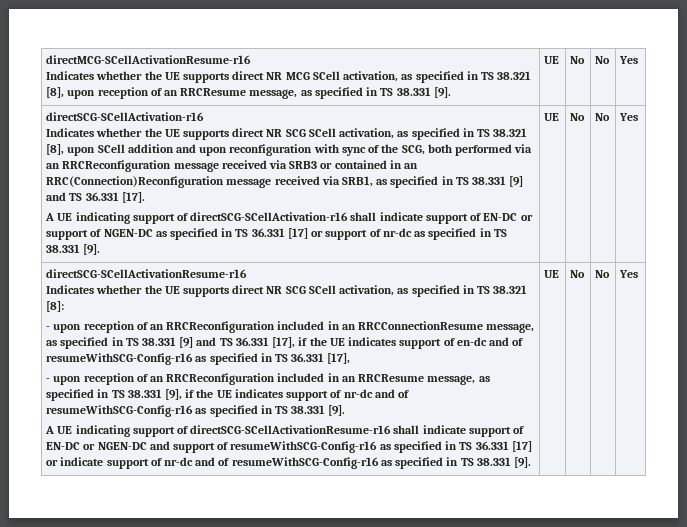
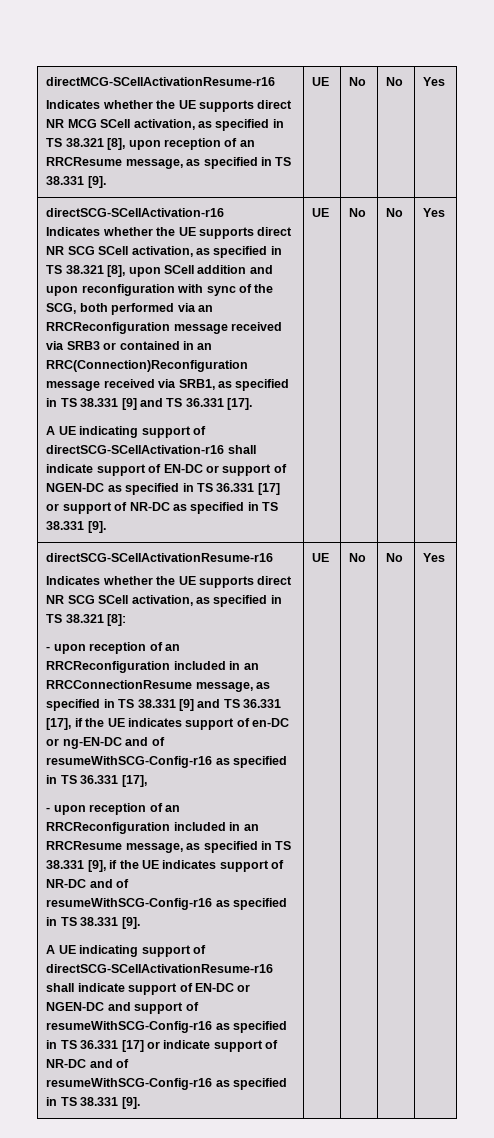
- A UE indicating support of directSCG-SCellActivation-r16 shall indicate support of EN-DC or support of NGEN-DC as specified in TS 36.331 [17] or support of nr-dc as specified in TS 38.331 [9].
+ A UE indicating support of directSCG-SCellActivation-r16 shall indicate support of EN-DC or support of NGEN-DC as specified in TS 36.331 [17] or support of NR-DC as specified in TS 38.331 [9].
- - upon reception of an RRCReconfiguration included in an RRCConnectionResume message, as specified in TS 38.331 [9] and TS 36.331 [17], if the UE indicates support of en-dc and of resumeWithSCG-Config-r16 as specified in TS 36.331 [17],
+ - upon reception of an RRCReconfiguration included in an RRCConnectionResume message, as specified in TS 38.331 [9] and TS 36.331 [17], if the UE indicates support of en-DC or ng-EN-DC and of resumeWithSCG-Config-r16 as specified in TS 36.331 [17],
- - upon reception of an RRCReconfiguration included in an RRCResume message, as specified in TS 38.331 [9], if the UE indicates support of nr-dc and of resumeWithSCG-Config-r16 as specified in TS 38.331 [9].
+ - upon reception of an RRCReconfiguration included in an RRCResume message, as specified in TS 38.331 [9], if the UE indicates support of NR-DC and of resumeWithSCG-Config-r16 as specified in TS 38.331 [9].
- A UE indicating support of directSCG-SCellActivationResume-r16 shall indicate support of EN-DC or NGEN-DC and support of resumeWithSCG-Config-r16 as specified in TS 36.331 [17] or indicate support of nr-dc and of resumeWithSCG-Config-r16 as specified in TS 38.331 [9].
+ A UE indicating support of directSCG-SCellActivationResume-r16 shall indicate support of EN-DC or NGEN-DC and support of resumeWithSCG-Config-r16 as specified in TS 36.331 [17] or indicate support of NR-DC and of resumeWithSCG-Config-r16 as specified in TS 38.331 [9].

